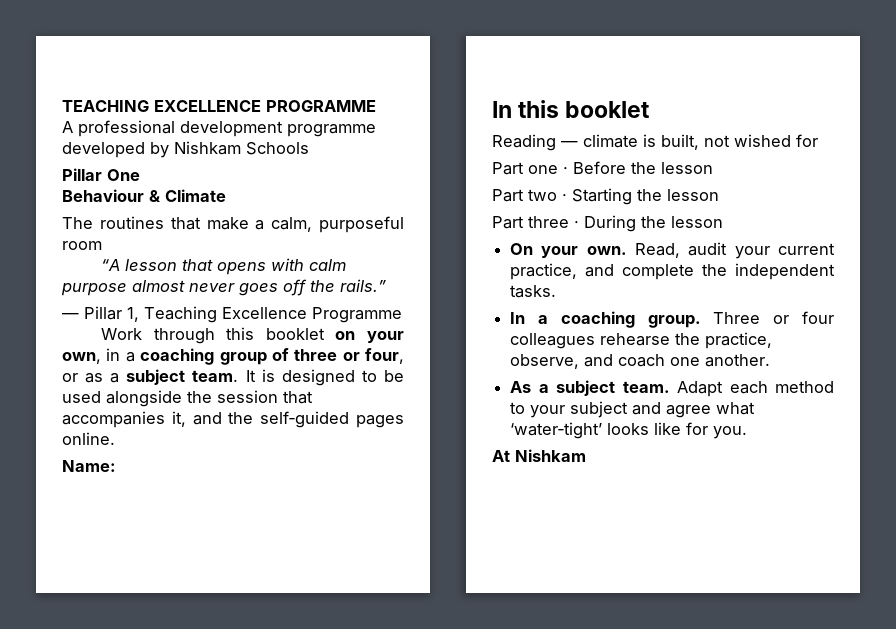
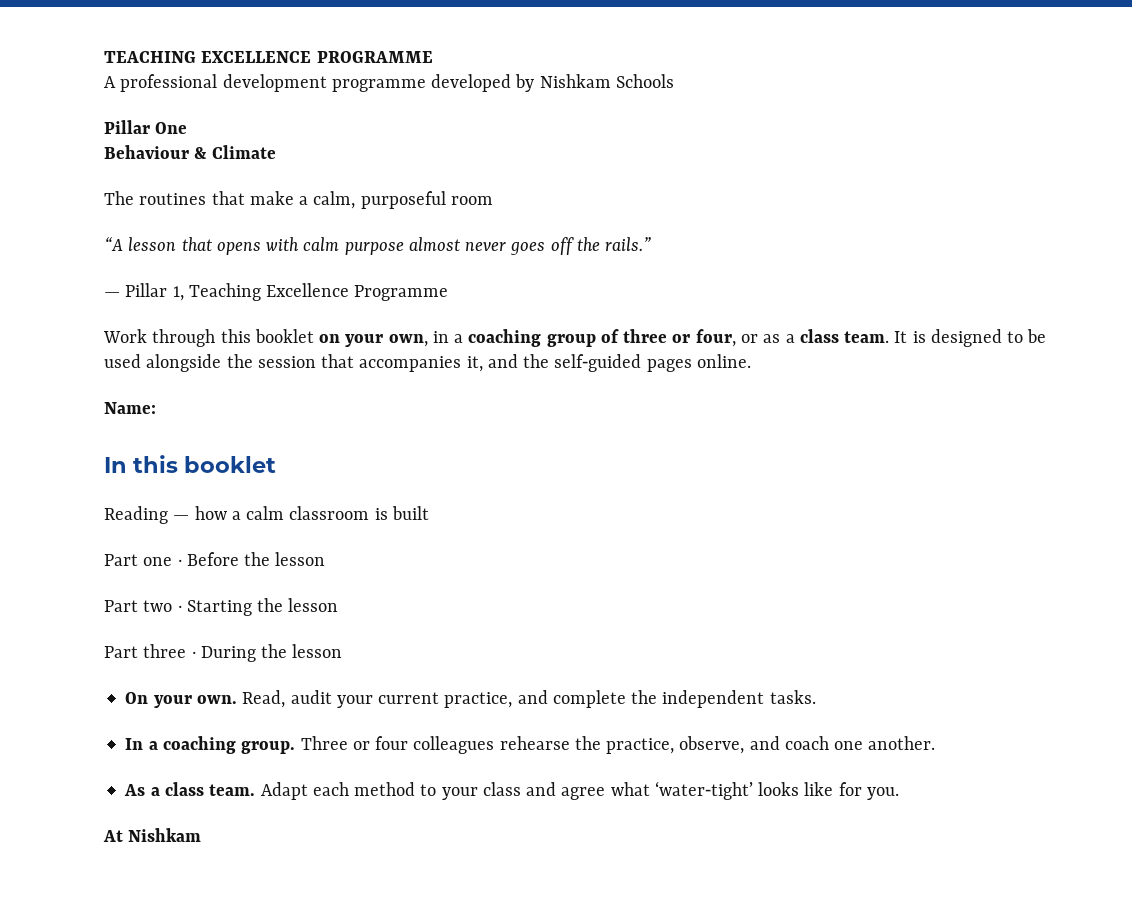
- Work through this booklet on your own, in a coaching group of three or four, or as a subject team.
+ Work through this booklet on your own, in a coaching group of three or four, or as a class team.
- Reading — climate is built, not wished for
+ Reading — how a calm classroom is built
- As a subject team.
+ As a class team.
- Adapt each method to your subject and agree what ‘water‑tight’ looks like for you.
+ Adapt each method to your class and agree what ‘water‑tight’ looks like for you.

